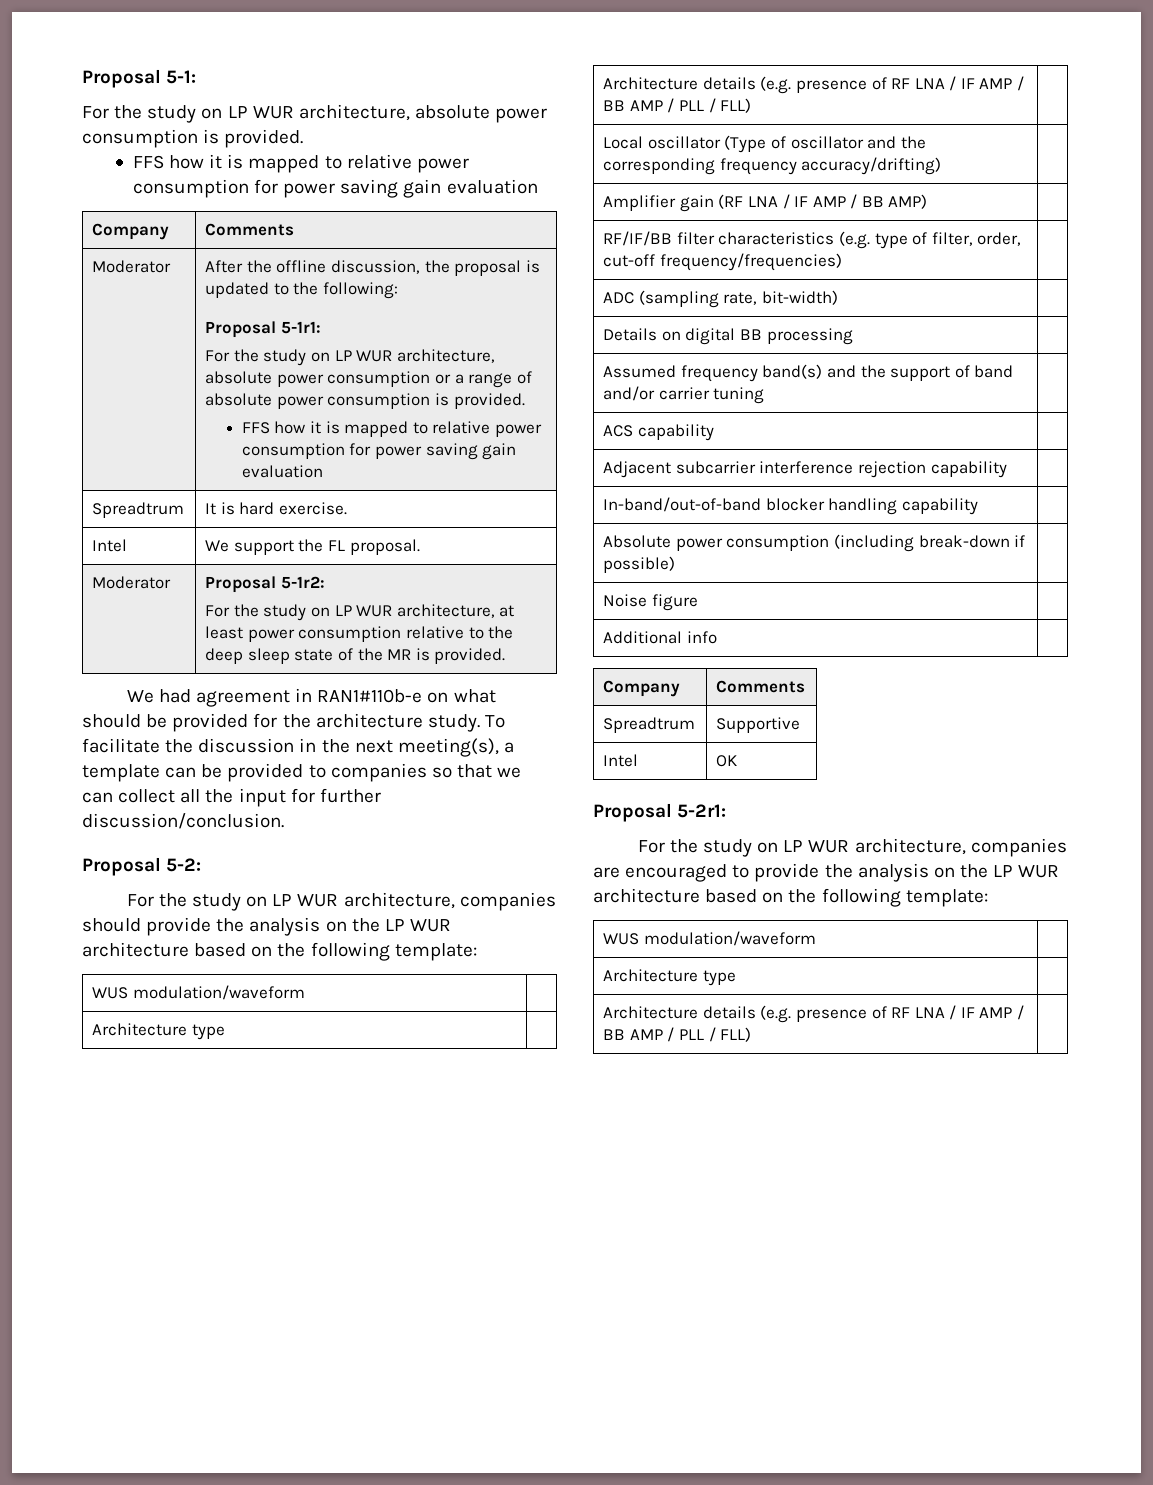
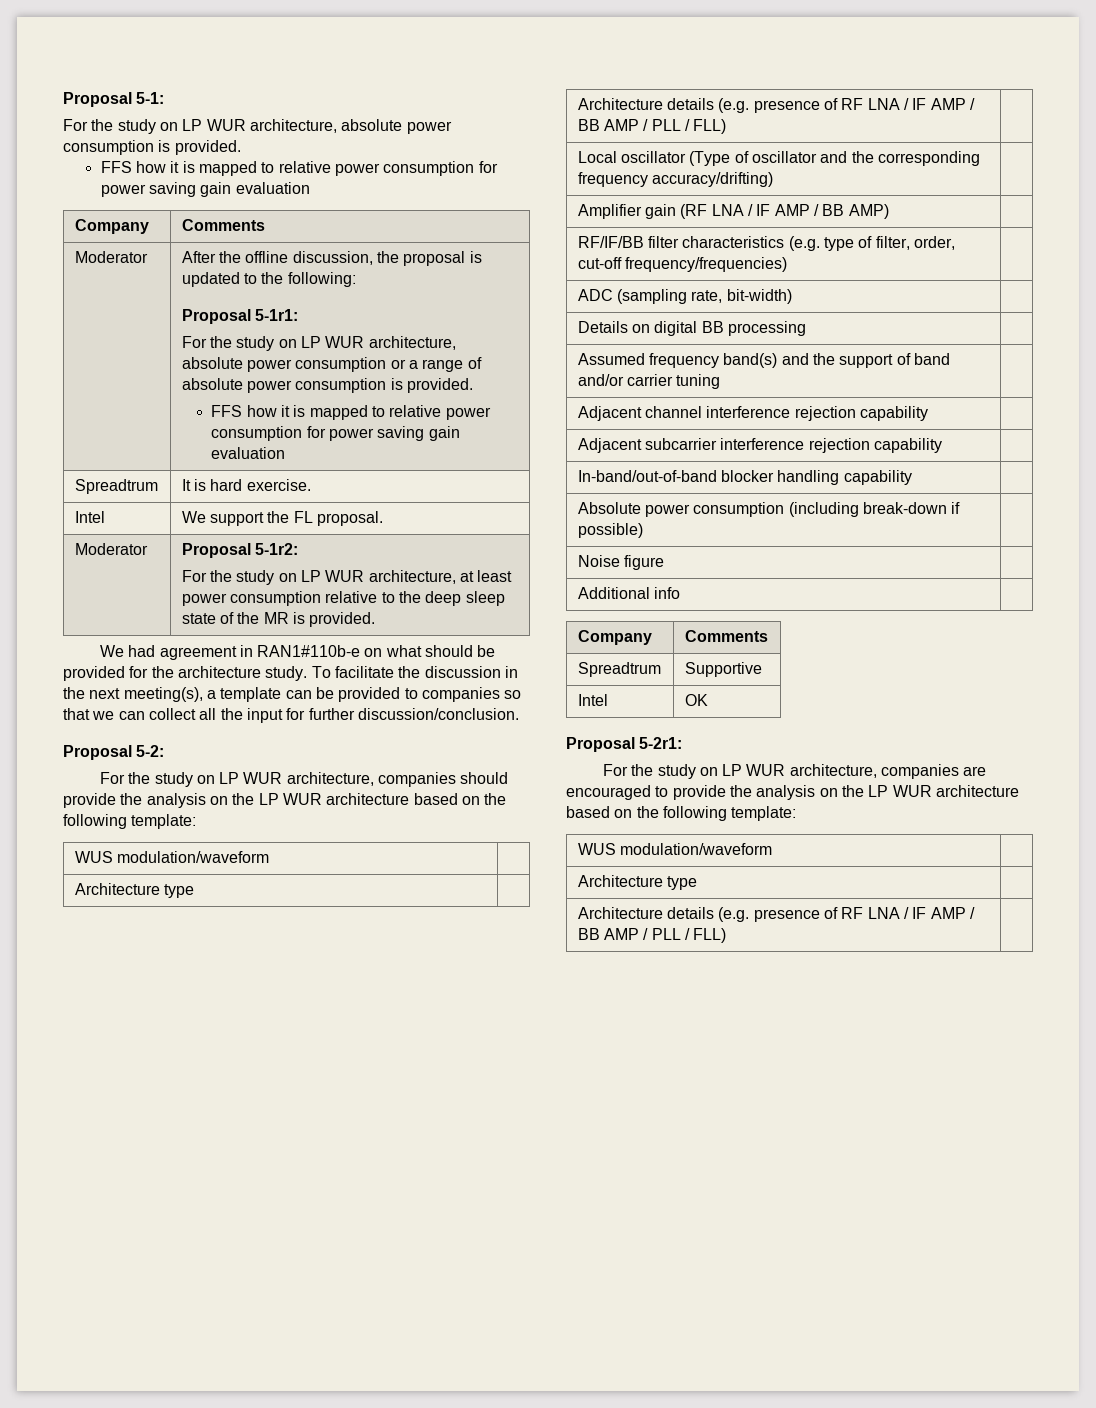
- ACS capability |
+ Adjacent channel interference rejection capability |

